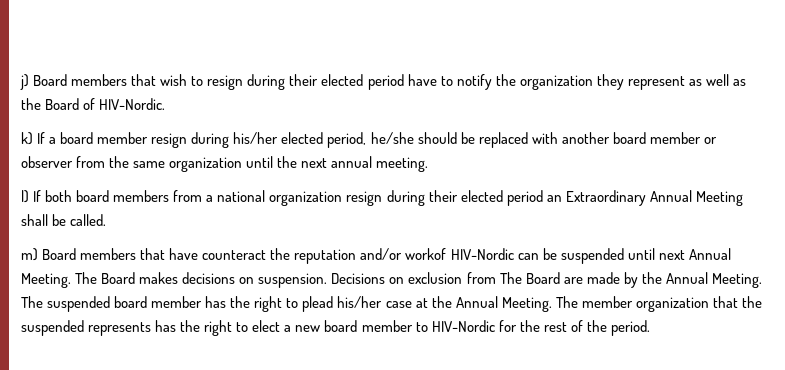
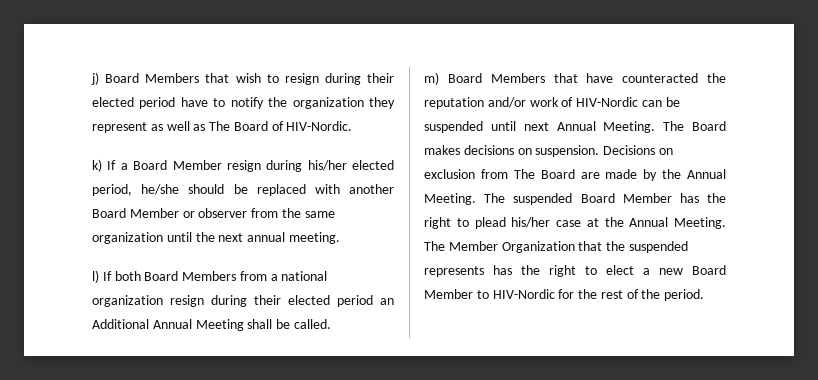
- j) Board members that wish to resign during their elected period have to notify the organization they represent as well as the Board of HIV-Nordic.
+ j) Board Members that wish to resign during their elected period have to notify the organization they represent as well as The Board of HIV-Nordic.
- k) If a board member resign during his/her elected period, he/she should be replaced with another board member or observer from the same organization until the next annual meeting.
+ k) If a Board Member resign during his/her elected period, he/she should be replaced with another Board Member or observer from the same organization until the next annual meeting.
- l) If both board members from a national organization resign during their elected period an Extraordinary Annual Meeting shall be called.
+ l) If both Board Members from a national organization resign during their elected period an Additional Annual Meeting shall be called.
- m) Board members that have counteract the reputation and/or workof HIV-Nordic can be suspended until next Annual Meeting.
+ m) Board Members that have counteracted the reputation and/or work of HIV-Nordic can be suspended until next Annual Meeting.
- The suspended board member has the right to plead his/her case at the Annual Meeting.
+ The suspended Board Member has the right to plead his/her case at the Annual Meeting.
- The member organization that the suspended represents has the right to elect a new board member to HIV-Nordic for the rest of the period.
+ The Member Organization that the suspended represents has the right to elect a new Board Member to HIV-Nordic for the rest of the period.

